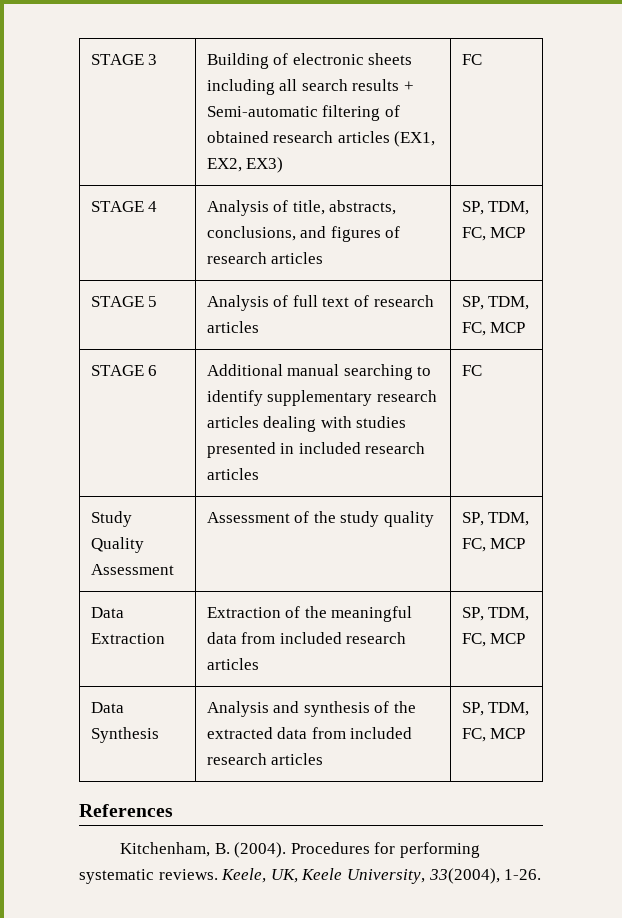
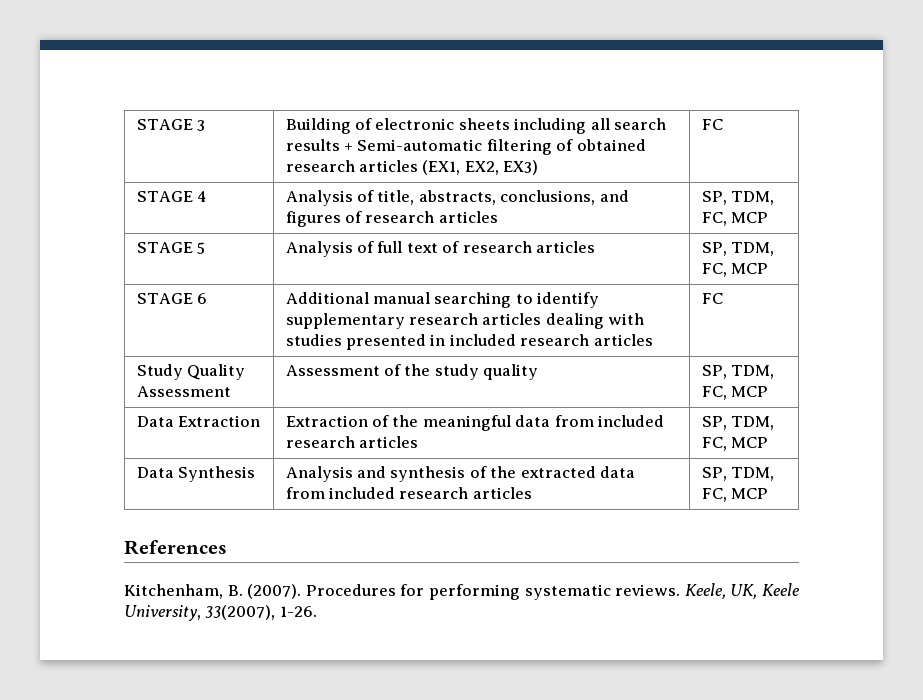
- Kitchenham, B. (2004).
+ Kitchenham, B. (2007).
- Keele, UK, Keele University, 33(2004), 1-26.
+ Keele, UK, Keele University, 33(2007), 1-26.

